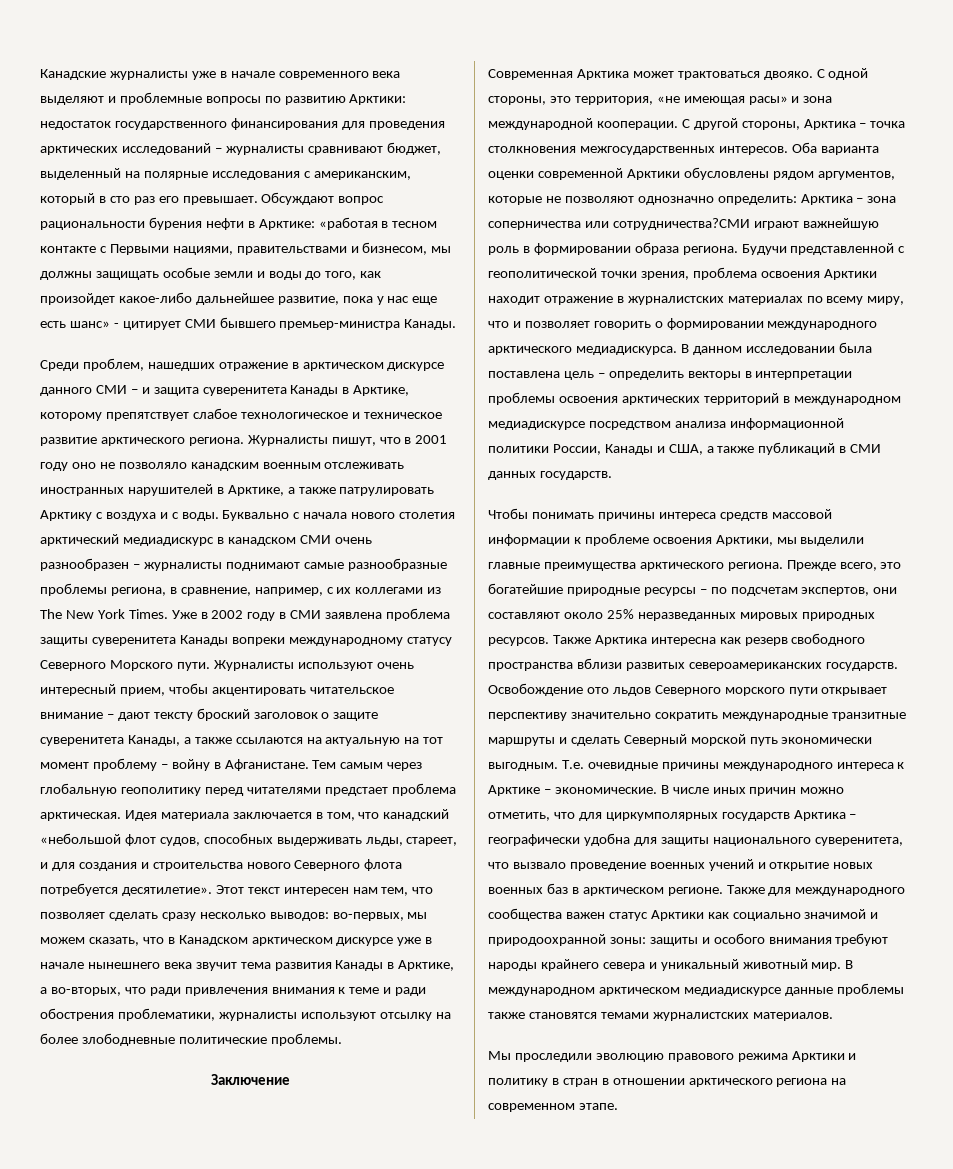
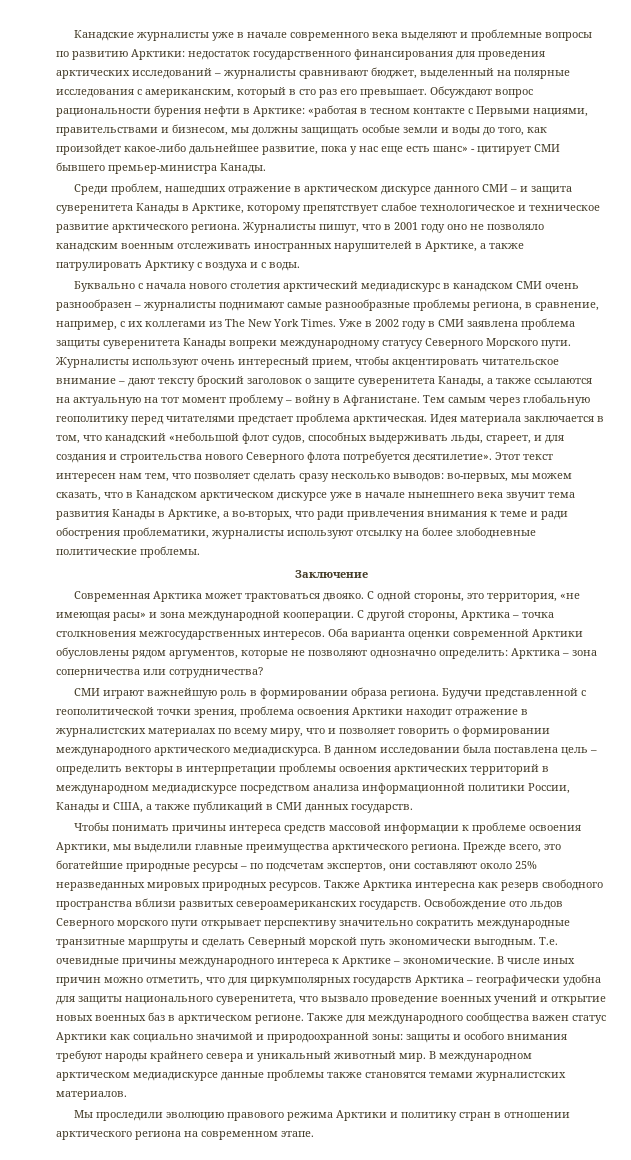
- Журналисты пишут, что в 2001 году оно не позволяло канадским военным отслеживать иностранных нарушителей в Арктике, а также патрулировать Арктику с воздуха и с воды. Буквально с начала нового столетия арктический медиадискурс в канадском СМИ очень разнообразен – журналисты поднимают самые разнообразные проблемы региона, в сравнение, например, с их коллегами из The New York Times.
+ Журналисты пишут, что в 2001 году оно не позволяло канадским военным отслеживать иностранных нарушителей в Арктике, а также патрулировать Арктику с воздуха и с воды.
+ Буквально с начала нового столетия арктический медиадискурс в канадском СМИ очень разнообразен – журналисты поднимают самые разнообразные проблемы региона, в сравнение, например, с их коллегами из The New York Times.
- Оба варианта оценки современной Арктики обусловлены рядом аргументов, которые не позволяют однозначно определить: Арктика – зона соперничества или сотрудничества?СМИ играют важнейшую роль в формировании образа региона.
+ Оба варианта оценки современной Арктики обусловлены рядом аргументов, которые не позволяют однозначно определить: Арктика – зона соперничества или сотрудничества?
+ СМИ играют важнейшую роль в формировании образа региона.
- Мы проследили эволюцию правового режима Арктики и политику в стран в отношении арктического региона на современном этапе.
+ Мы проследили эволюцию правового режима Арктики и политику стран в отношении арктического региона на современном этапе.

